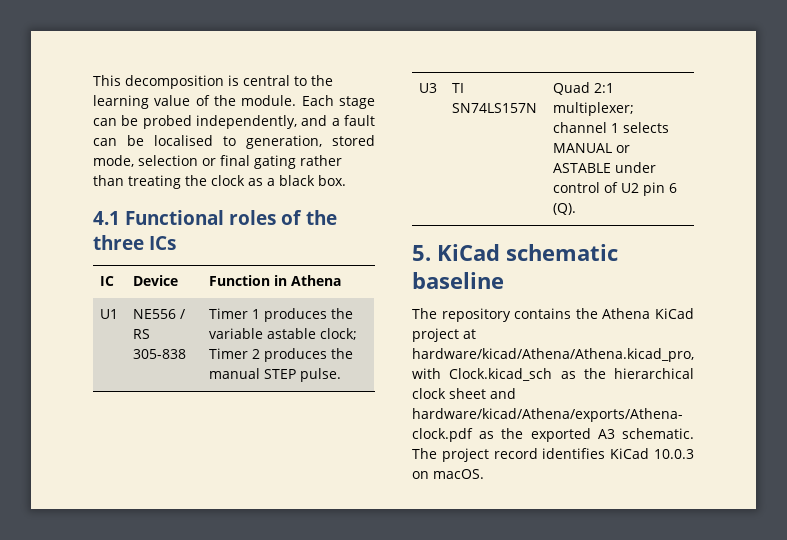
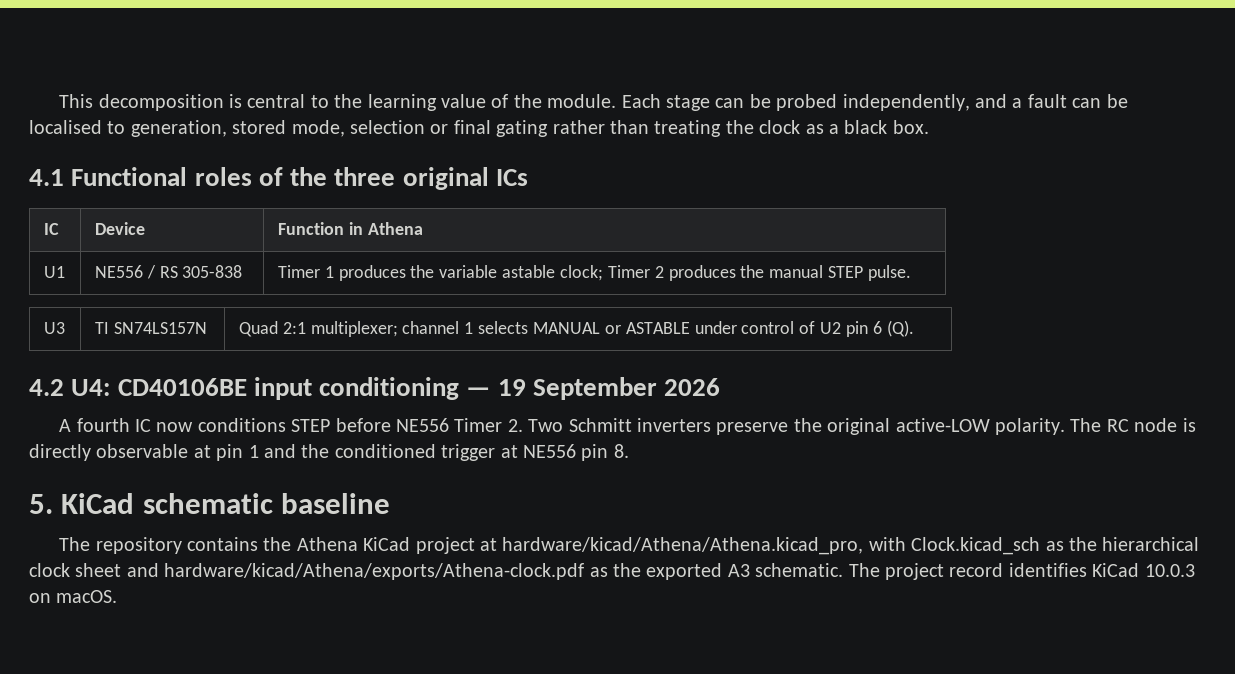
- 4.1 Functional roles of the three ICs
+ 4.1 Functional roles of the three original ICs
+ 4.2 U4: CD40106BE input conditioning — 19 September 2026
+ A fourth IC now conditions STEP before NE556 Timer 2. Two Schmitt inverters preserve the original active-LOW polarity. The RC node is directly observable at pin 1 and the conditioned trigger at NE556 pin 8.

